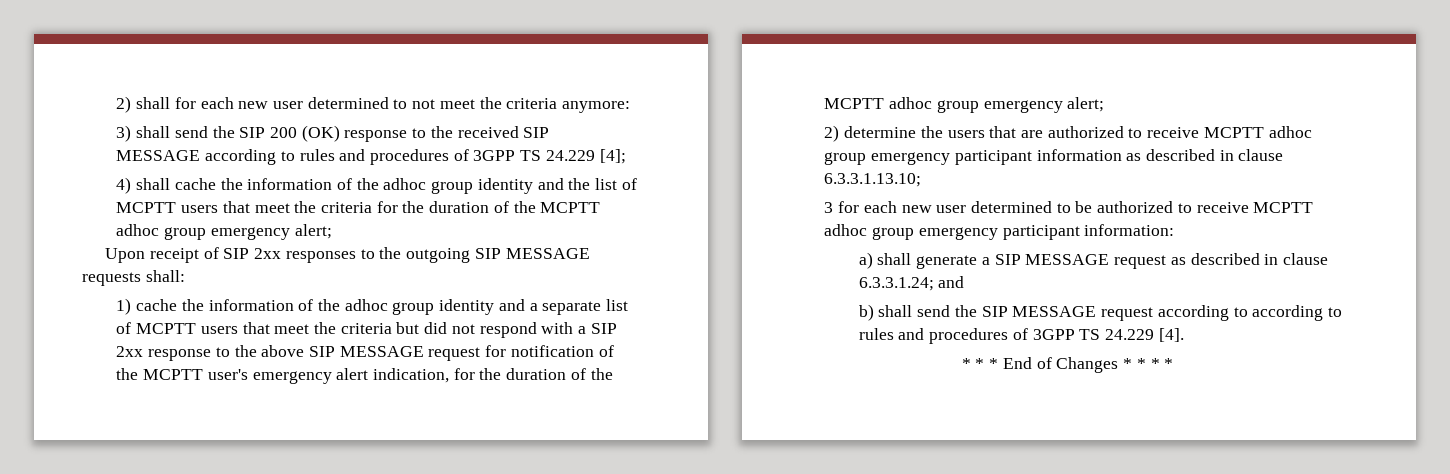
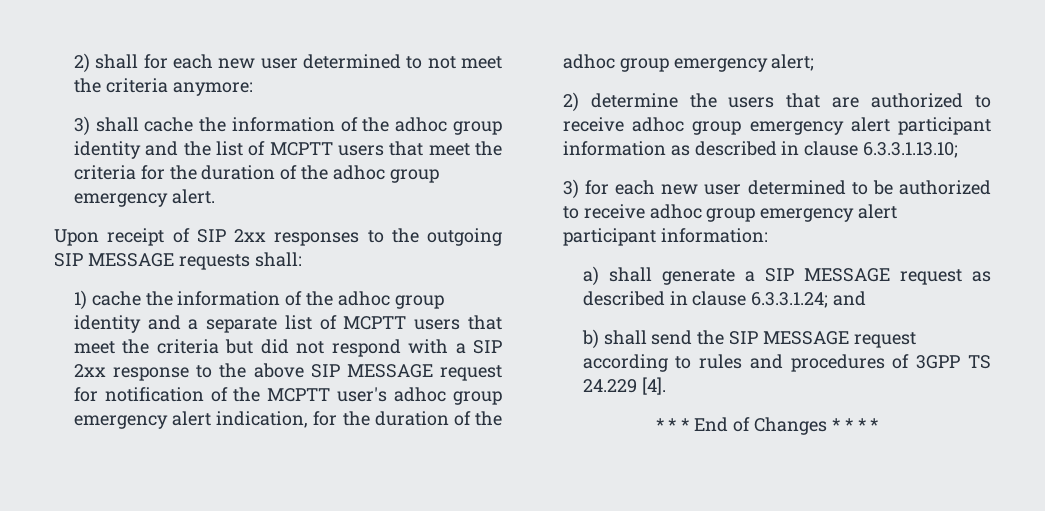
- 3) shall send the SIP 200 (OK) response to the received SIP MESSAGE according to rules and procedures of 3GPP TS 24.229 [4];
- 4) shall cache the information of the adhoc group identity and the list of MCPTT users that meet the criteria for the duration of the MCPTT adhoc group emergency alert;
+ 3) shall cache the information of the adhoc group identity and the list of MCPTT users that meet the criteria for the duration of the adhoc group emergency alert.
- 1) cache the information of the adhoc group identity and a separate list of MCPTT users that meet the criteria but did not respond with a SIP 2xx response to the above SIP MESSAGE request for notification of the MCPTT user's emergency alert indication, for the duration of the MCPTT adhoc group emergency alert;
+ 1) cache the information of the adhoc group identity and a separate list of MCPTT users that meet the criteria but did not respond with a SIP 2xx response to the above SIP MESSAGE request for notification of the MCPTT user's adhoc group emergency alert indication, for the duration of the adhoc group emergency alert;
- 2) determine the users that are authorized to receive MCPTT adhoc group emergency participant information as described in clause 6.3.3.1.13.10;
+ 2) determine the users that are authorized to receive adhoc group emergency alert participant information as described in clause 6.3.3.1.13.10;
- 3 for each new user determined to be authorized to receive MCPTT adhoc group emergency participant information:
+ 3) for each new user determined to be authorized to receive adhoc group emergency alert participant information:
- b) shall send the SIP MESSAGE request according to according to rules and procedures of 3GPP TS 24.229 [4].
+ b) shall send the SIP MESSAGE request according to rules and procedures of 3GPP TS 24.229 [4].

